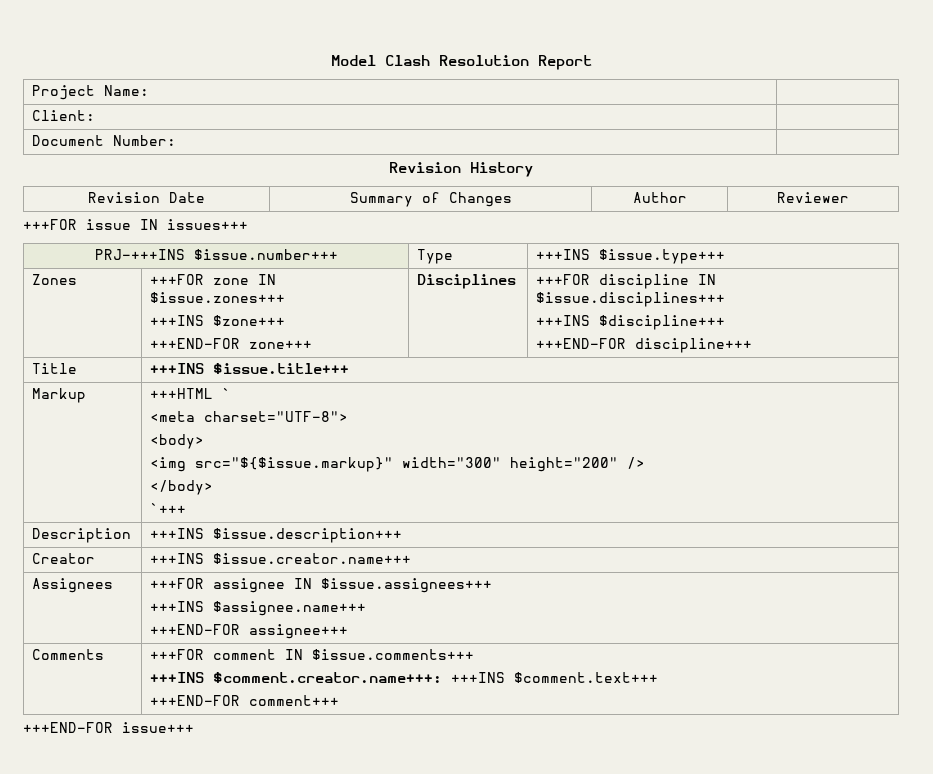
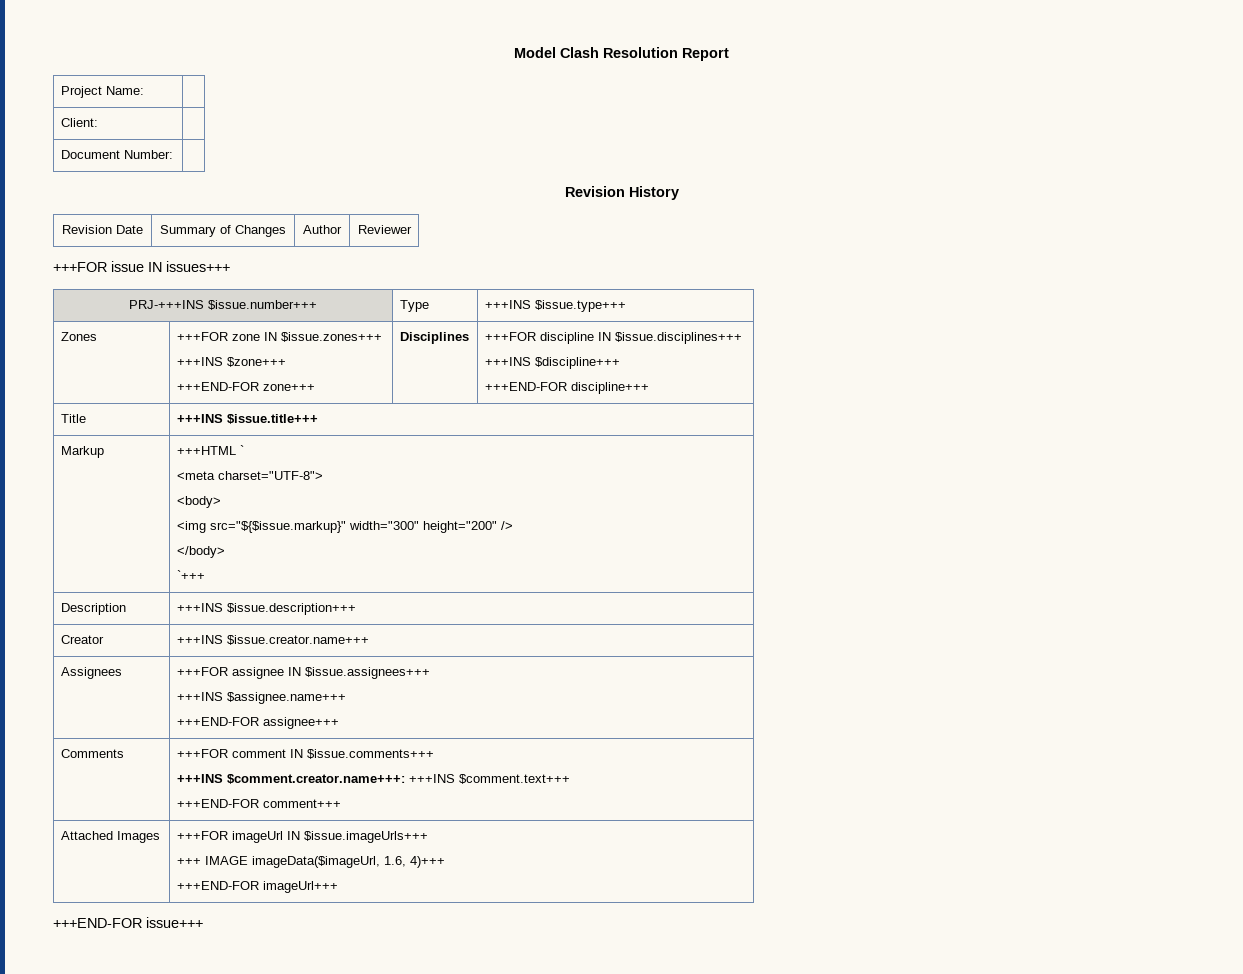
+ Attached Images | +++FOR imageUrl IN $issue.imageUrls+++
+ +++ IMAGE imageData($imageUrl, 1.6, 4)+++
+ +++END-FOR imageUrl+++

